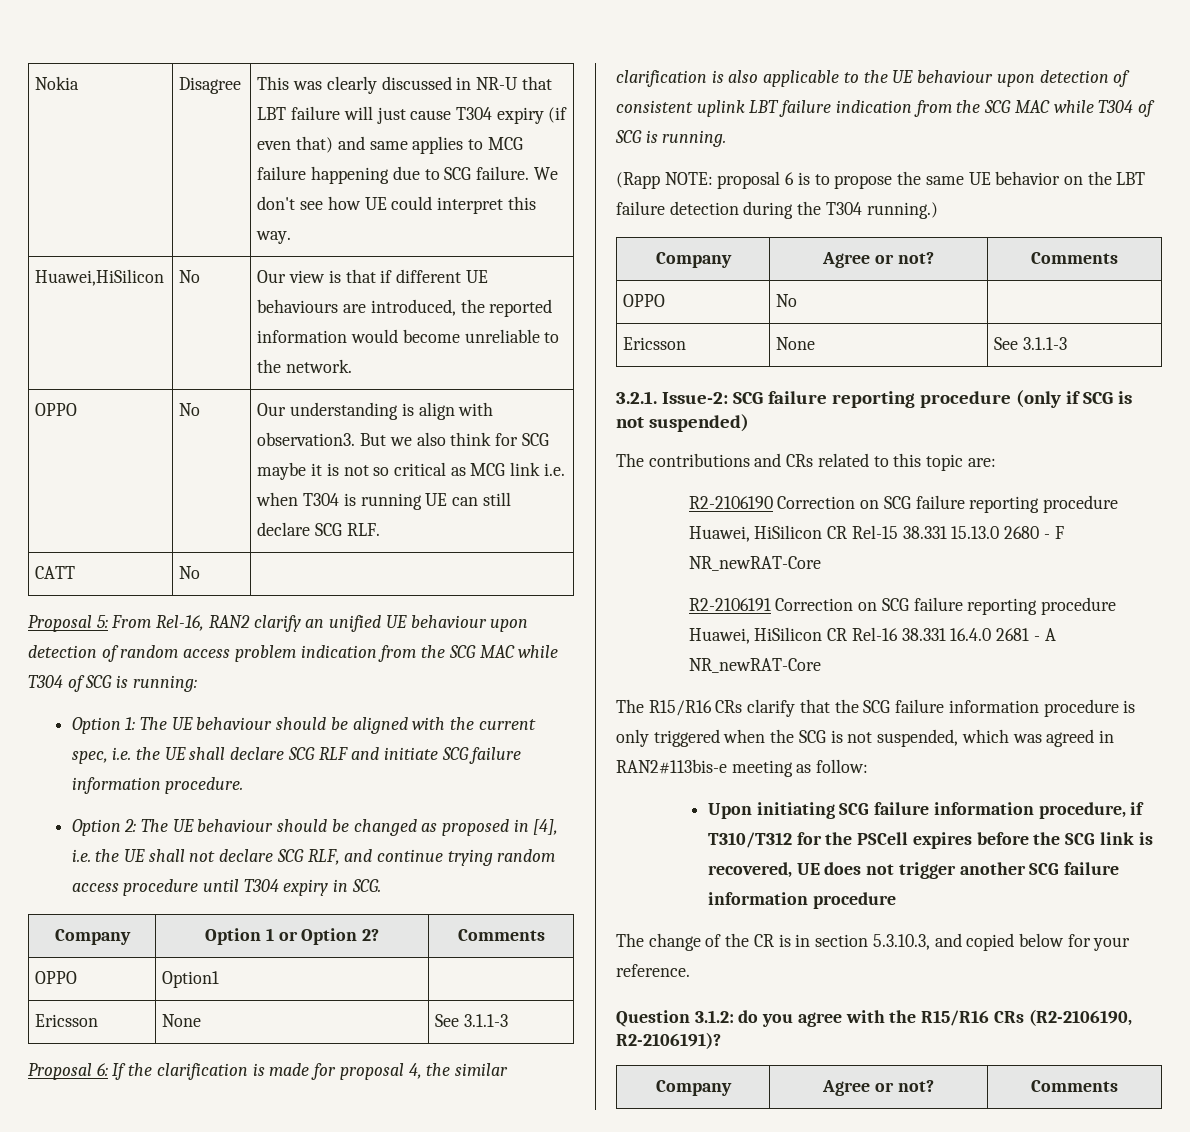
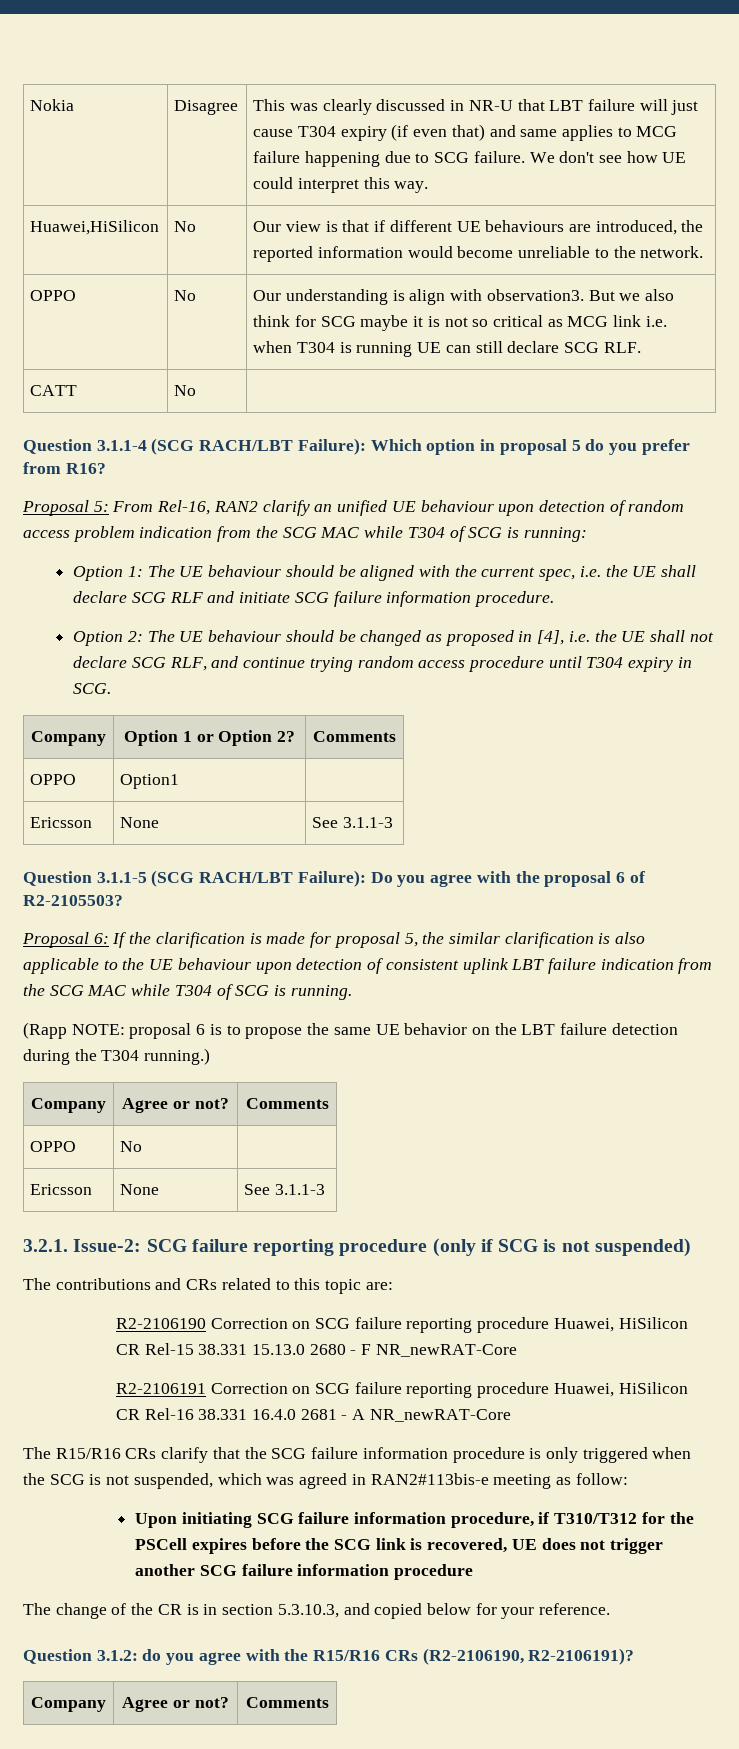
+ Question 3.1.1-4 (SCG RACH/LBT Failure): Which option in proposal 5 do you prefer from R16?
+ Question 3.1.1-5 (SCG RACH/LBT Failure): Do you agree with the proposal 6 of R2-2105503?
- Proposal 6: If the clarification is made for proposal 4, the similar clarification is also applicable to the UE behaviour upon detection of consistent uplink LBT failure indication from the SCG MAC while T304 of SCG is running.
+ Proposal 6: If the clarification is made for proposal 5, the similar clarification is also applicable to the UE behaviour upon detection of consistent uplink LBT failure indication from the SCG MAC while T304 of SCG is running.

